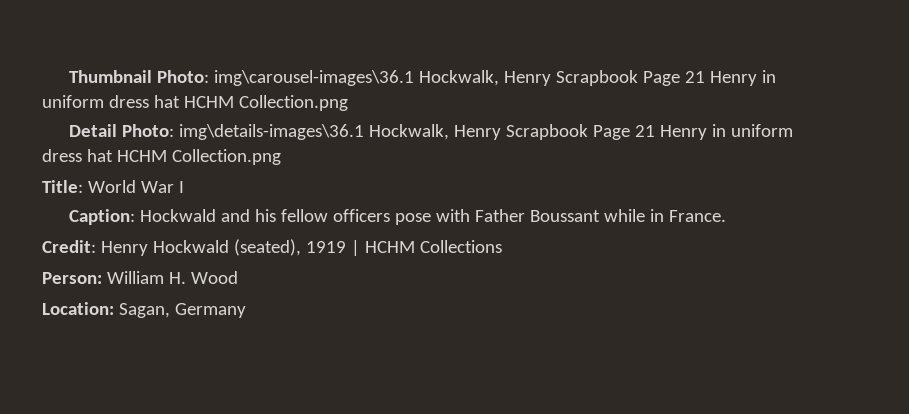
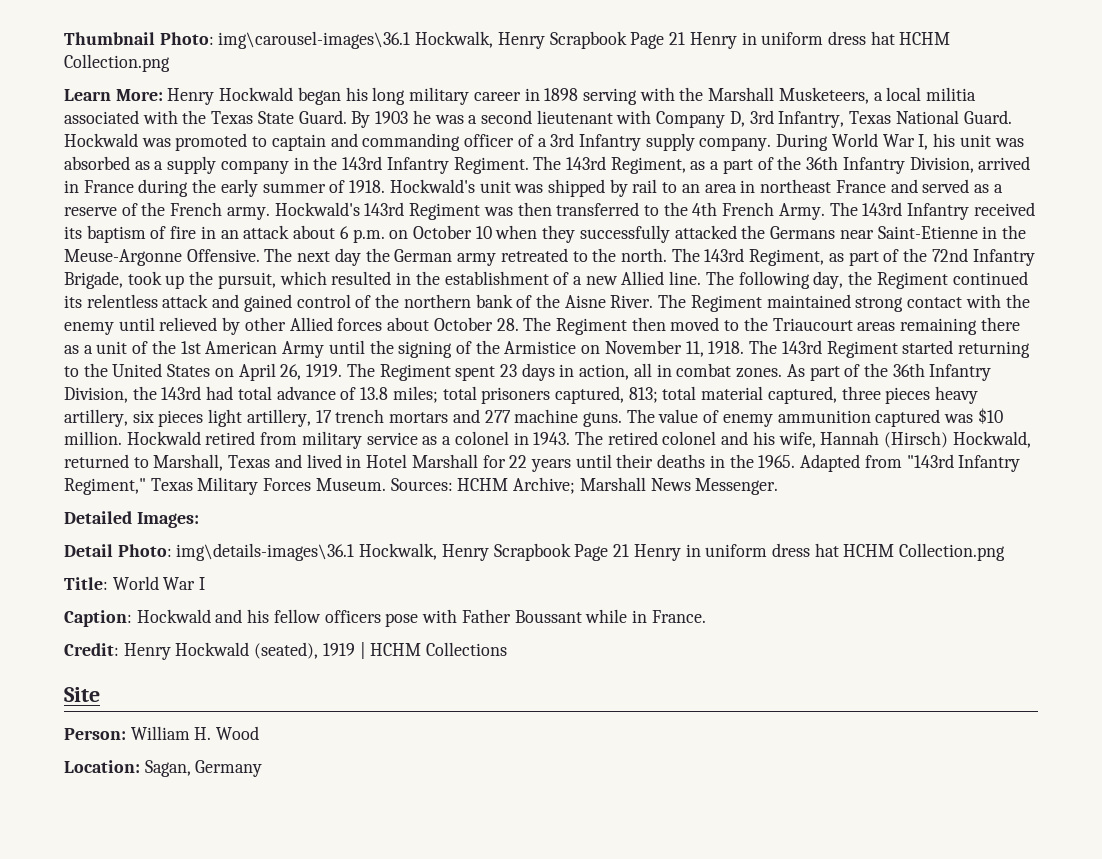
+ Learn More: Henry Hockwald began his long military career in 1898 serving with the Marshall Musketeers, a local militia associated with the Texas State Guard. By 1903 he was a second lieutenant with Company D, 3rd Infantry, Texas National Guard. Hockwald was promoted to captain and commanding officer of a 3rd Infantry supply company. During World War I, his unit was absorbed as a supply company in the 143rd Infantry Regiment. The 143rd Regiment, as a part of the 36th Infantry Division, arrived in France during the early summer of 1918. Hockwald's unit was shipped by rail to an area in northeast France and served as a reserve of the French army. Hockwald's 143rd Regiment was then transferred to the 4th French Army. The 143rd Infantry received its baptism of fire in an attack about 6 p.m. on October 10 when they successfully attacked the Germans near Saint-Etienne in the Meuse-Argonne Offensive. The next day the German army retreated to the north. The 143rd Regiment, as part of the 72nd Infantry Brigade, took up the pursuit, which resulted in the establishment of a new Allied line. The following day, the Regiment continued its relentless attack and gained control of the northern bank of the Aisne River. The Regiment maintained strong contact with the enemy until relieved by other Allied forces about October 28. The Regiment then moved to the Triaucourt areas remaining there as a unit of the 1st American Army until the signing of the Armistice on November 11, 1918. The 143rd Regiment started returning to the United States on April 26, 1919. The Regiment spent 23 days in action, all in combat zones. As part of the 36th Infantry Division, the 143rd had total advance of 13.8 miles; total prisoners captured, 813; total material captured, three pieces heavy artillery, six pieces light artillery, 17 trench mortars and 277 machine guns. The value of enemy ammunition captured was $10 million. Hockwald retired from military service as a colonel in 1943. The retired colonel and his wife, Hannah (Hirsch) Hockwald, returned to Marshall, Texas and lived in Hotel Marshall for 22 years until their deaths in the 1965. Adapted from "143rd Infantry Regiment," Texas Military Forces Museum. Sources: HCHM Archive; Marshall News Messenger.
+ Detailed Images:
+ Site

